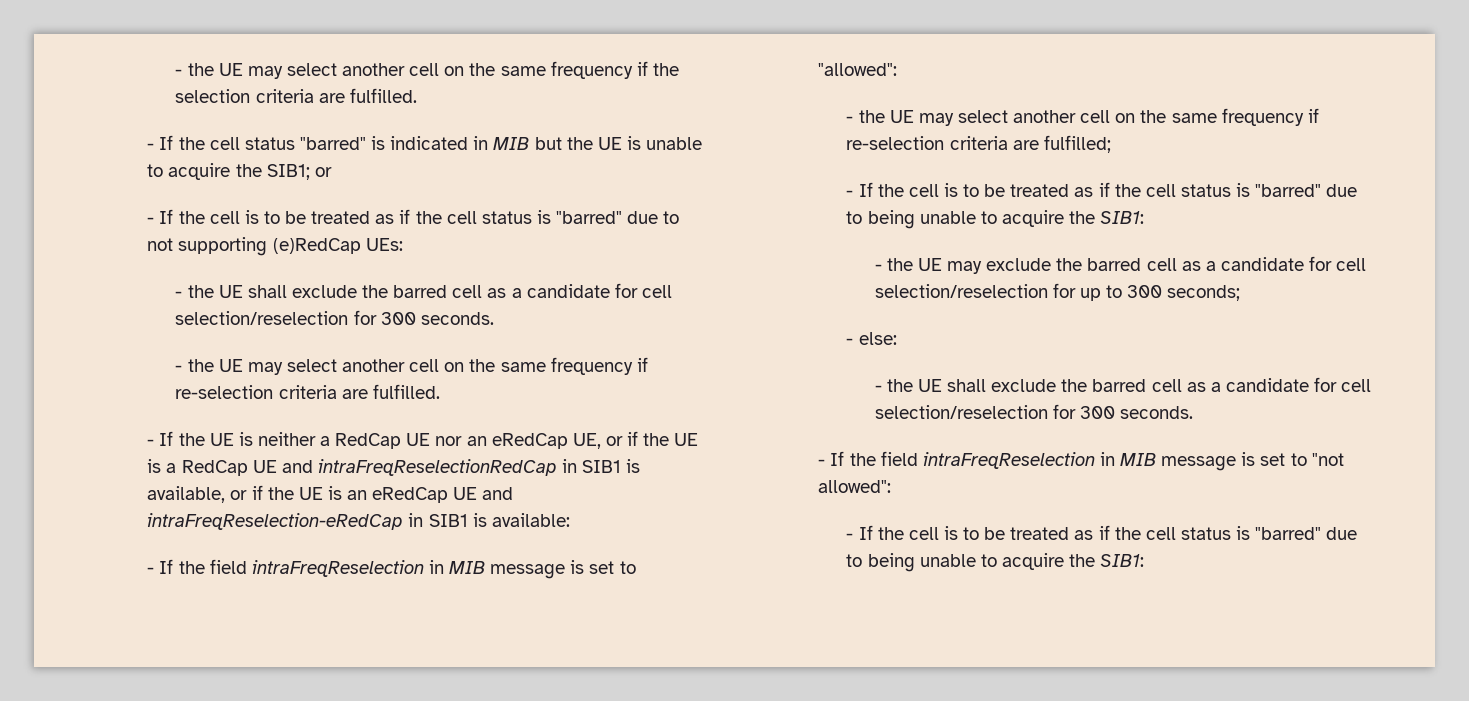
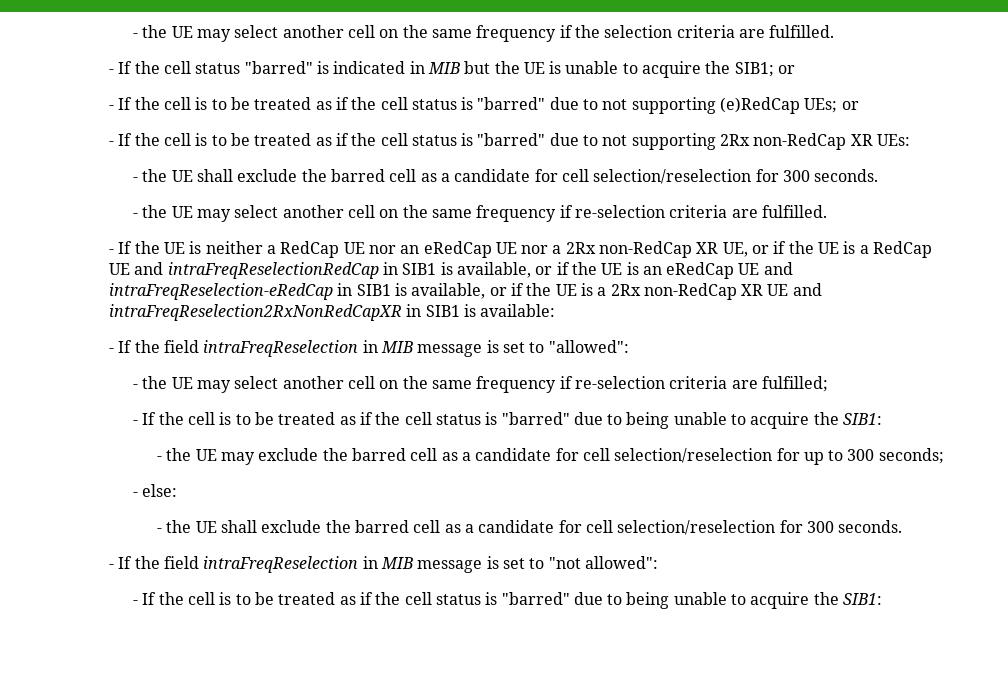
- - If the cell is to be treated as if the cell status is "barred" due to not supporting (e)RedCap UEs:
+ - If the cell is to be treated as if the cell status is "barred" due to not supporting (e)RedCap UEs; or
+ - If the cell is to be treated as if the cell status is "barred" due to not supporting 2Rx non-RedCap XR UEs:
- - If the UE is neither a RedCap UE nor an eRedCap UE, or if the UE is a RedCap UE and intraFreqReselectionRedCap in SIB1 is available, or if the UE is an eRedCap UE and intraFreqReselection-eRedCap in SIB1 is available:
+ - If the UE is neither a RedCap UE nor an eRedCap UE nor a 2Rx non-RedCap XR UE, or if the UE is a RedCap UE and intraFreqReselectionRedCap in SIB1 is available, or if the UE is an eRedCap UE and intraFreqReselection-eRedCap in SIB1 is available, or if the UE is a 2Rx non-RedCap XR UE and intraFreqReselection2RxNonRedCapXR in SIB1 is available:

